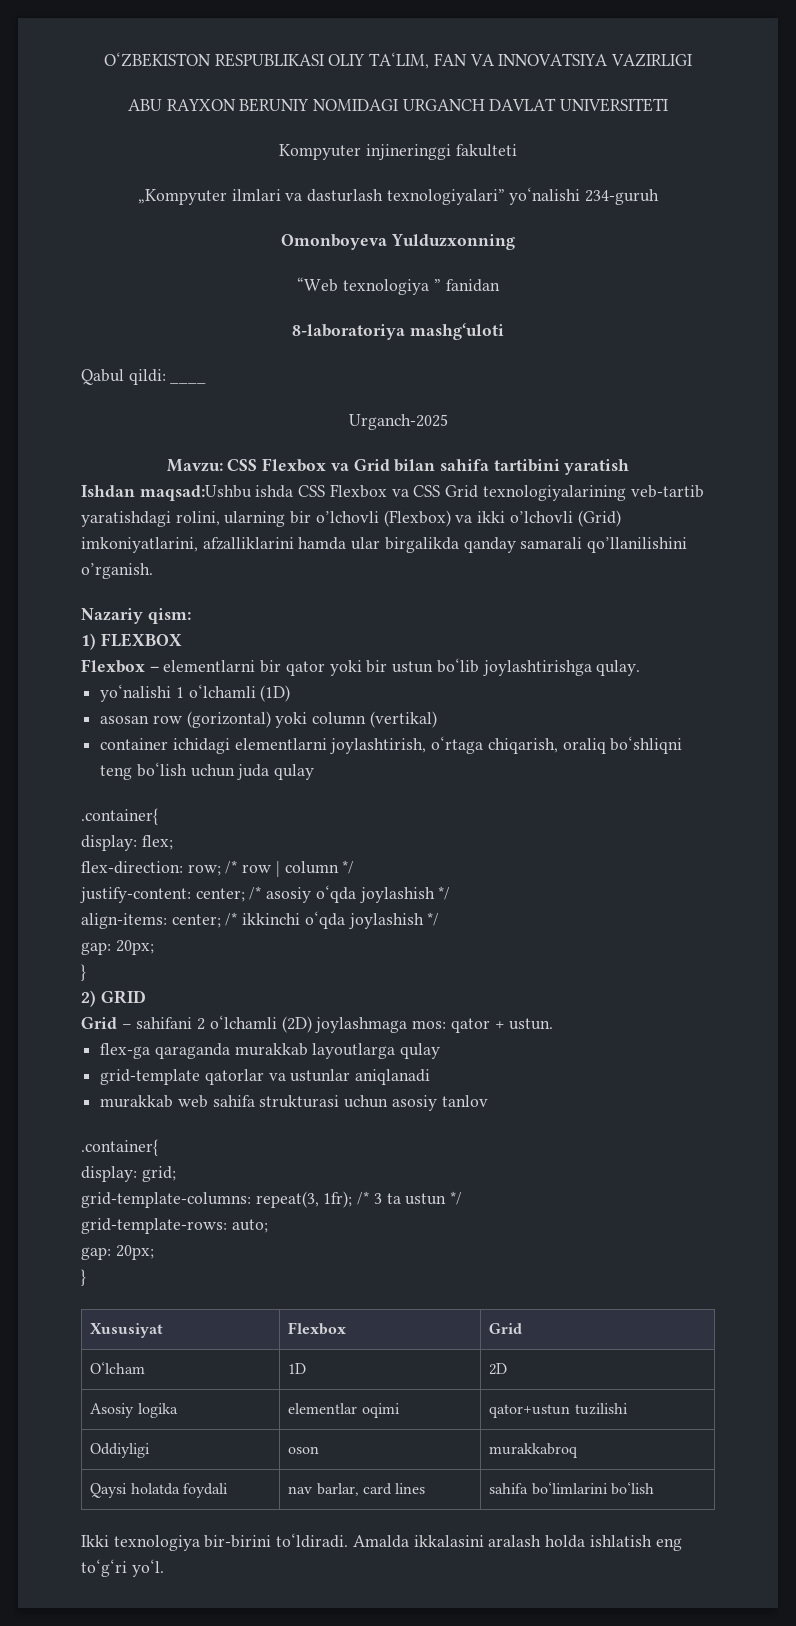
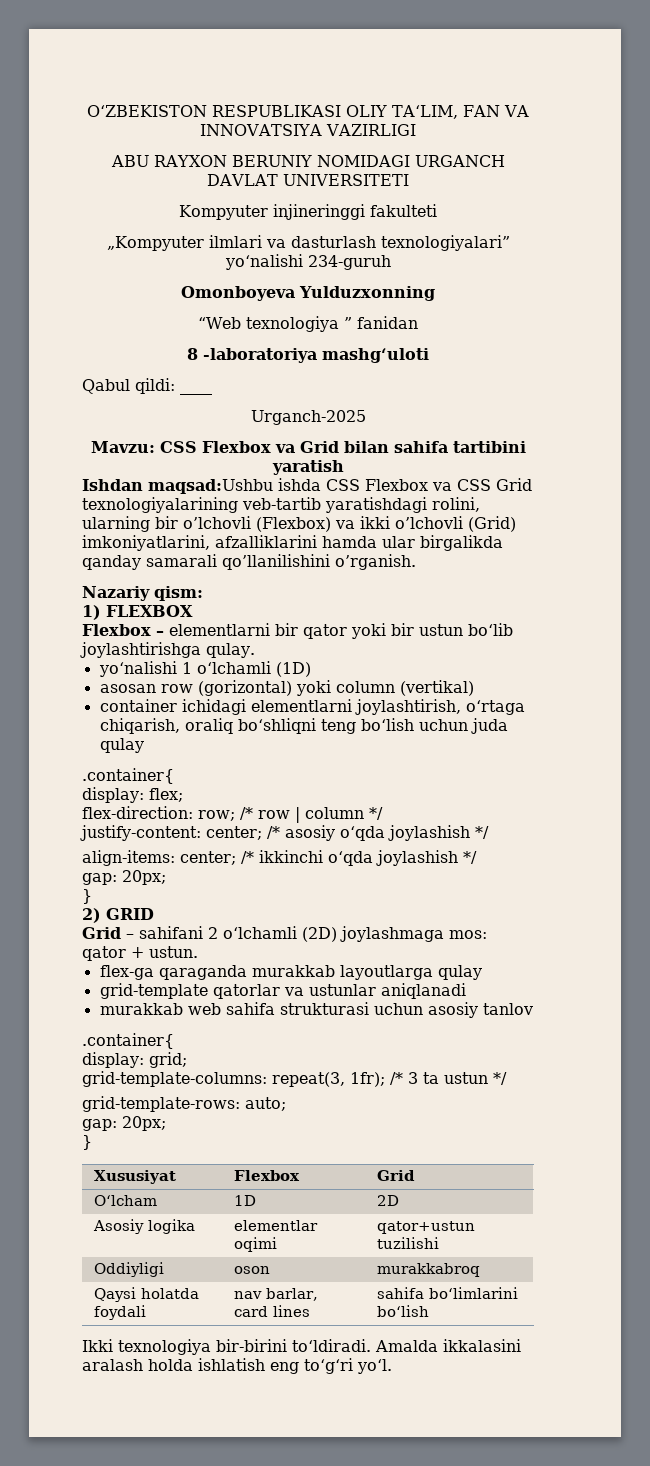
- 8-laboratoriya mashg‘uloti
+ 8 -laboratoriya mashg‘uloti

